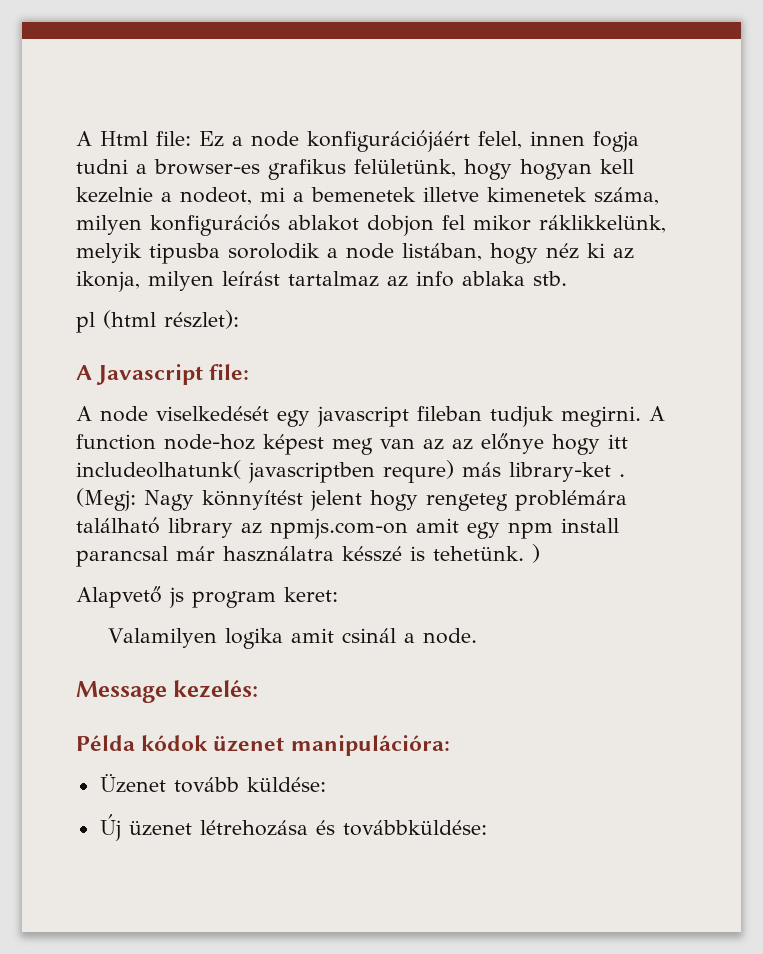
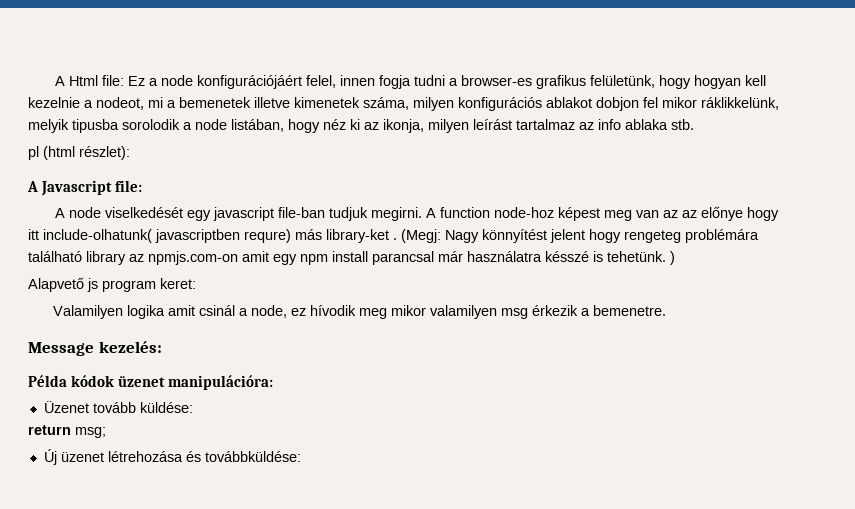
- A node viselkedését egy javascript fileban tudjuk megirni.
+ A node viselkedését egy javascript file-ban tudjuk megirni.
- A function node-hoz képest meg van az az előnye hogy itt includeolhatunk( javascriptben requre) más library-ket .
+ A function node-hoz képest meg van az az előnye hogy itt include-olhatunk( javascriptben requre) más library-ket .
- Valamilyen logika amit csinál a node.
+ Valamilyen logika amit csinál a node, ez hívodik meg mikor valamilyen msg érkezik a bemenetre.
+ return msg;

